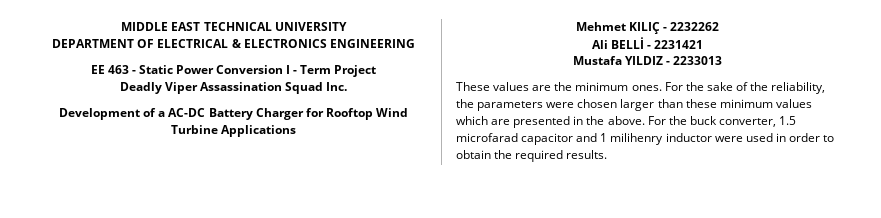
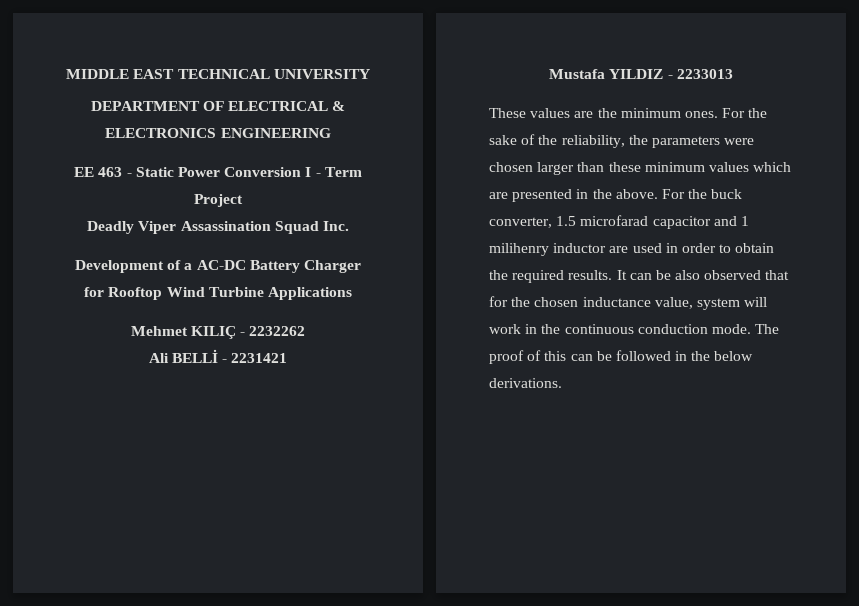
- For the buck converter, 1.5 microfarad capacitor and 1 milihenry inductor were used in order to obtain the required results.
+ For the buck converter, 1.5 microfarad capacitor and 1 milihenry inductor are used in order to obtain the required results.
+ It can be also observed that for the chosen inductance value, system will work in the continuous conduction mode. The proof of this can be followed in the below derivations.

